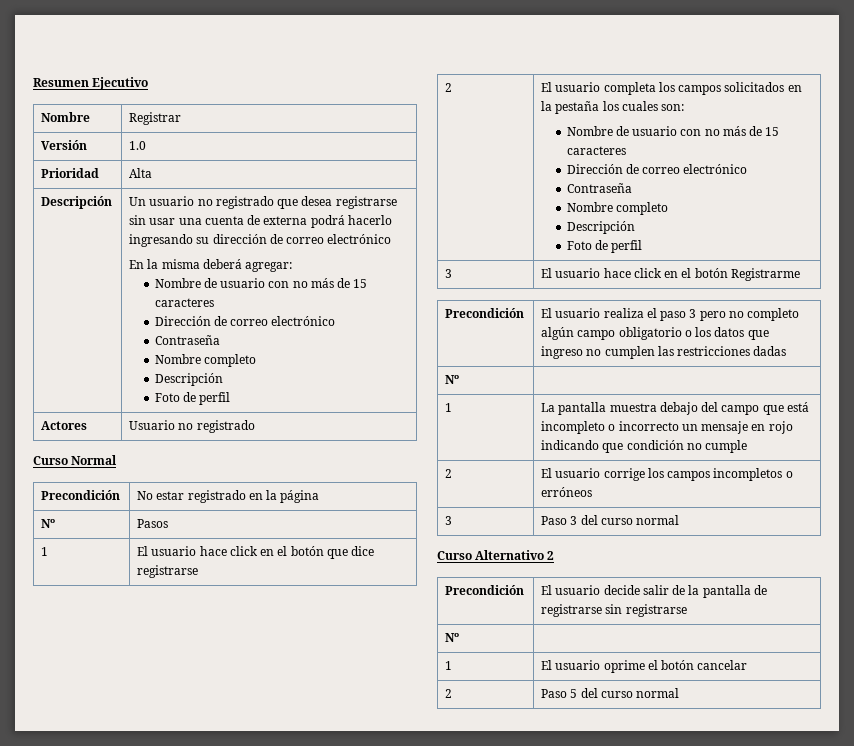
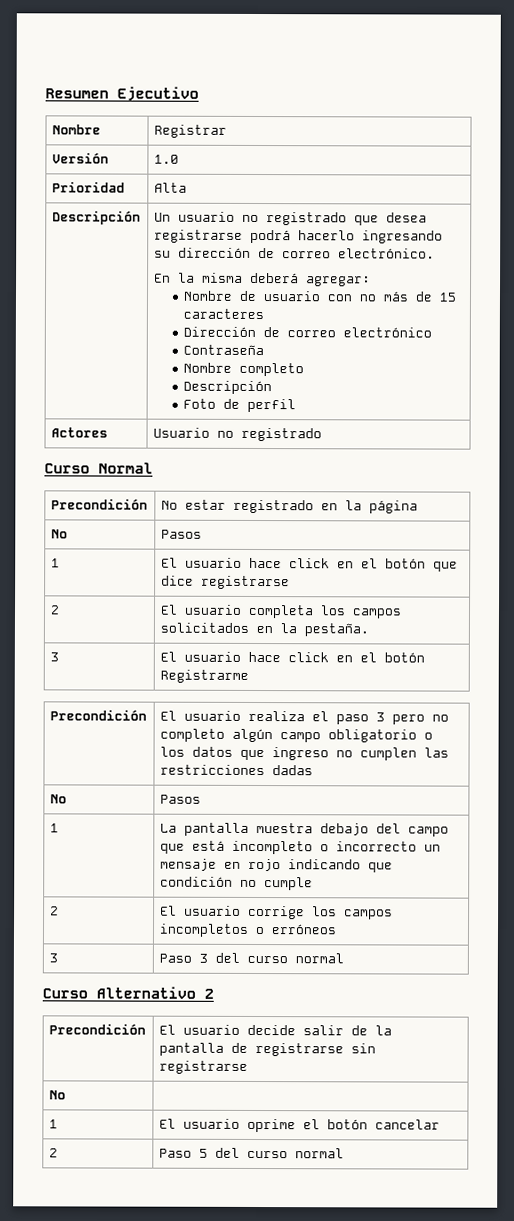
- Un usuario no registrado que desea registrarse sin usar una cuenta de externa podrá hacerlo ingresando su dirección de correo electrónico
+ Un usuario no registrado que desea registrarse podrá hacerlo ingresando su dirección de correo electrónico.
- 2 | El usuario completa los campos solicitados en la pestaña los cuales son:
- Nombre de usuario con no más de 15 caracteres
- Dirección de correo electrónico
- Contraseña
- Nombre completo
- Descripción
- Foto de perfil
+ 2 | El usuario completa los campos solicitados en la pestaña.
  Precondición | El usuario realiza el paso 3 pero no completo algún campo obligatorio o los datos que ingreso no cumplen las restricciones dadas
- Nº |
+ Nº | Pasos

